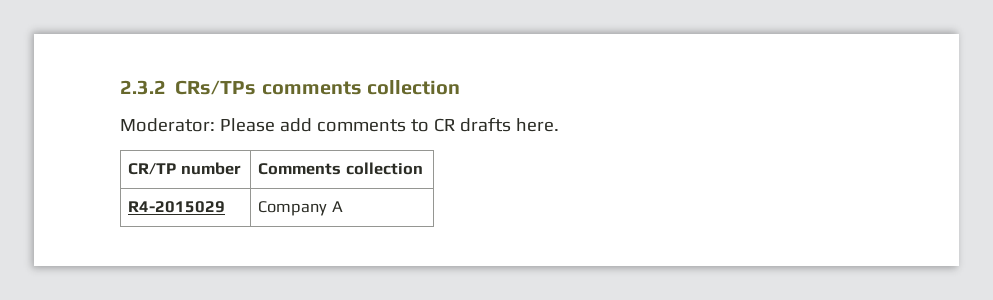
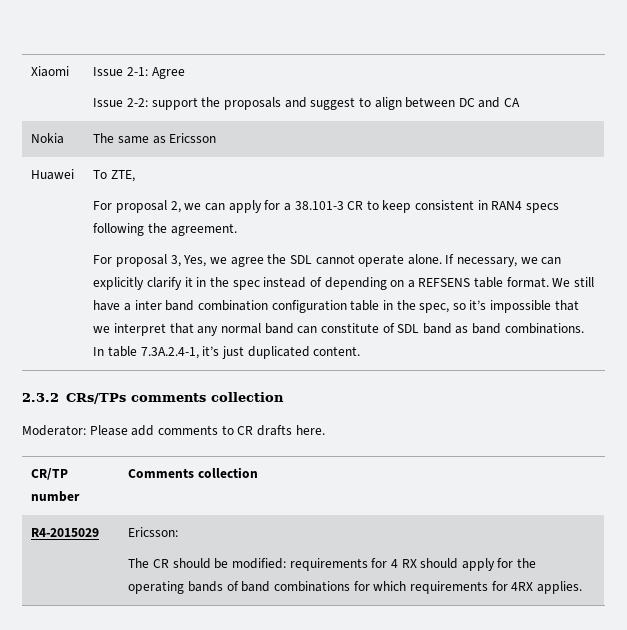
+ Xiaomi | Issue 2-1: Agree
+ Issue 2-2: support the proposals and suggest to align between DC and CA
+ Nokia | The same as Ericsson
+ Huawei | To ZTE,
+ For proposal 2, we can apply for a 38.101-3 CR to keep consistent in RAN4 specs following the agreement.
+ For proposal 3, Yes, we agree the SDL cannot operate alone. If necessary, we can explicitly clarify it in the spec instead of depending on a REFSENS table format. We still have a inter band combination configuration table in the spec, so it’s impossible that we interpret that any normal band can constitute of SDL band as band combinations. In table 7.3A.2.4-1, it’s just duplicated content.
- R4-2015029 | Company A
+ R4-2015029 | Ericsson:
+ The CR should be modified: requirements for 4 RX should apply for the operating bands of band combinations for which requirements for 4RX applies.

